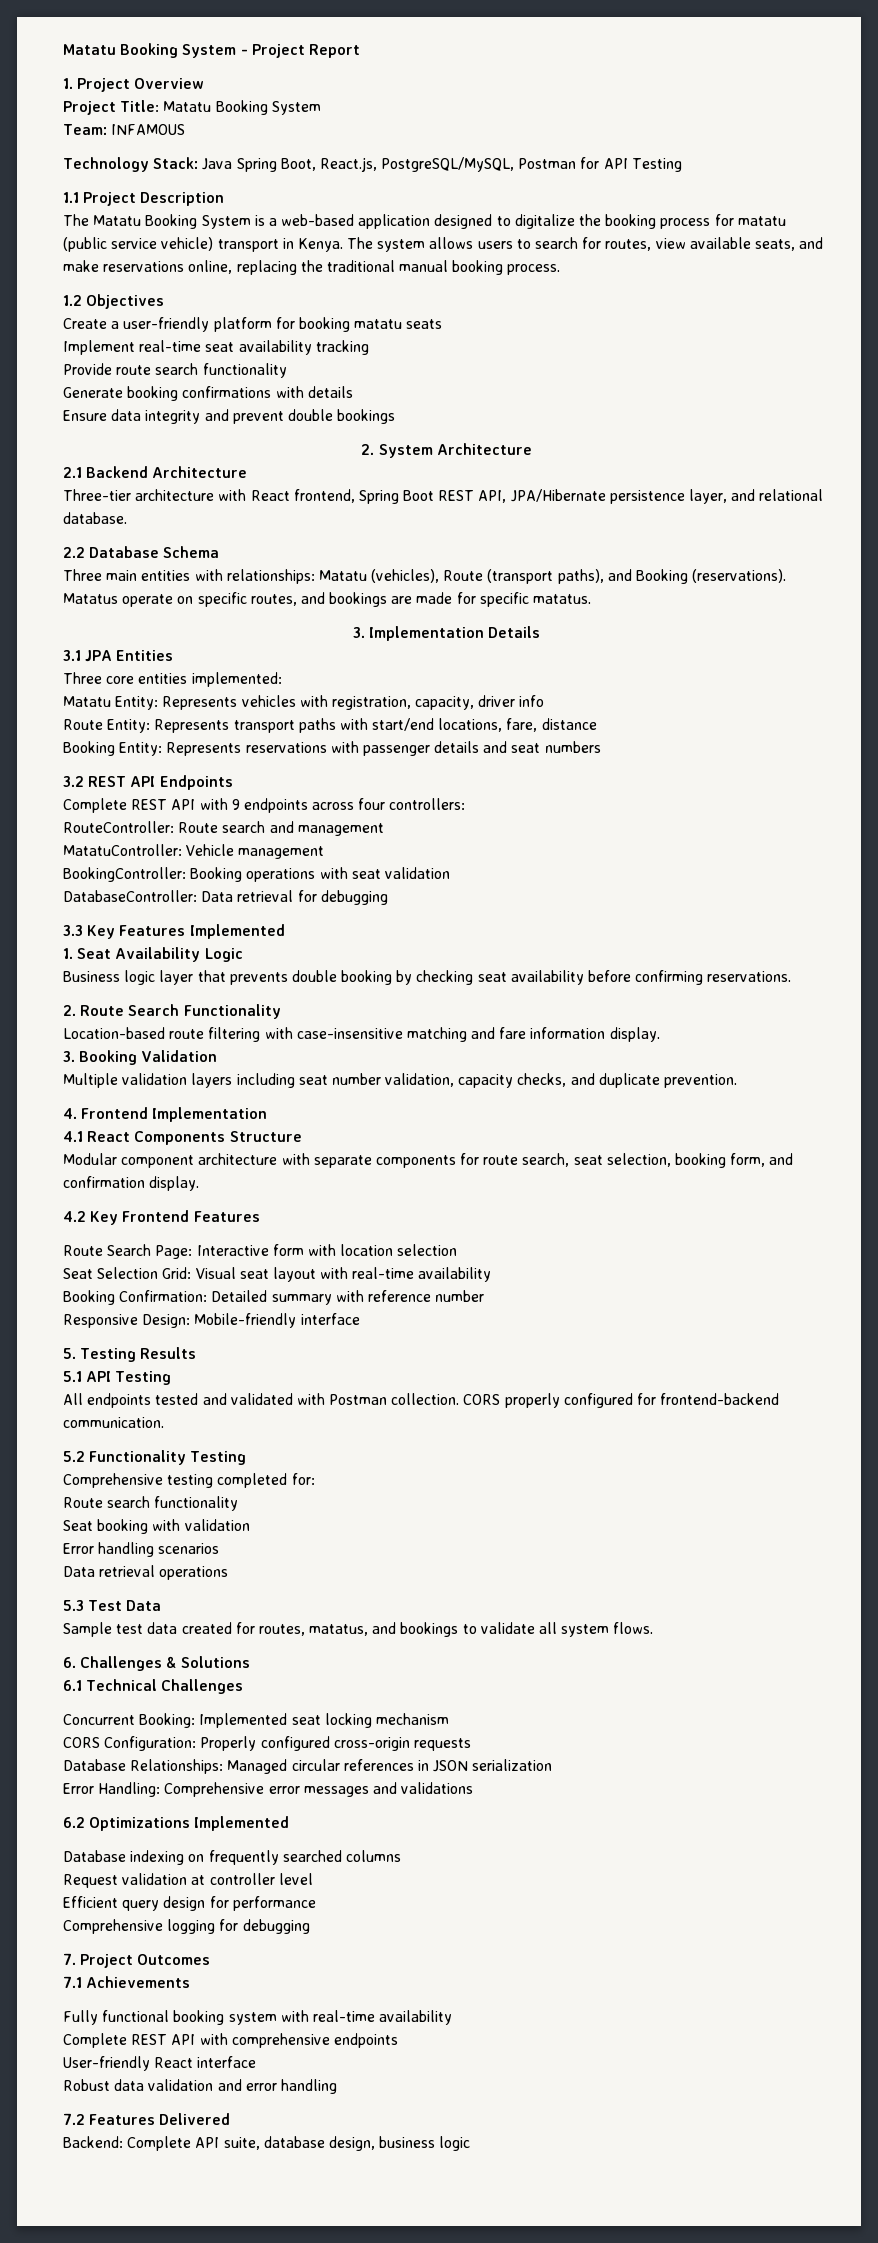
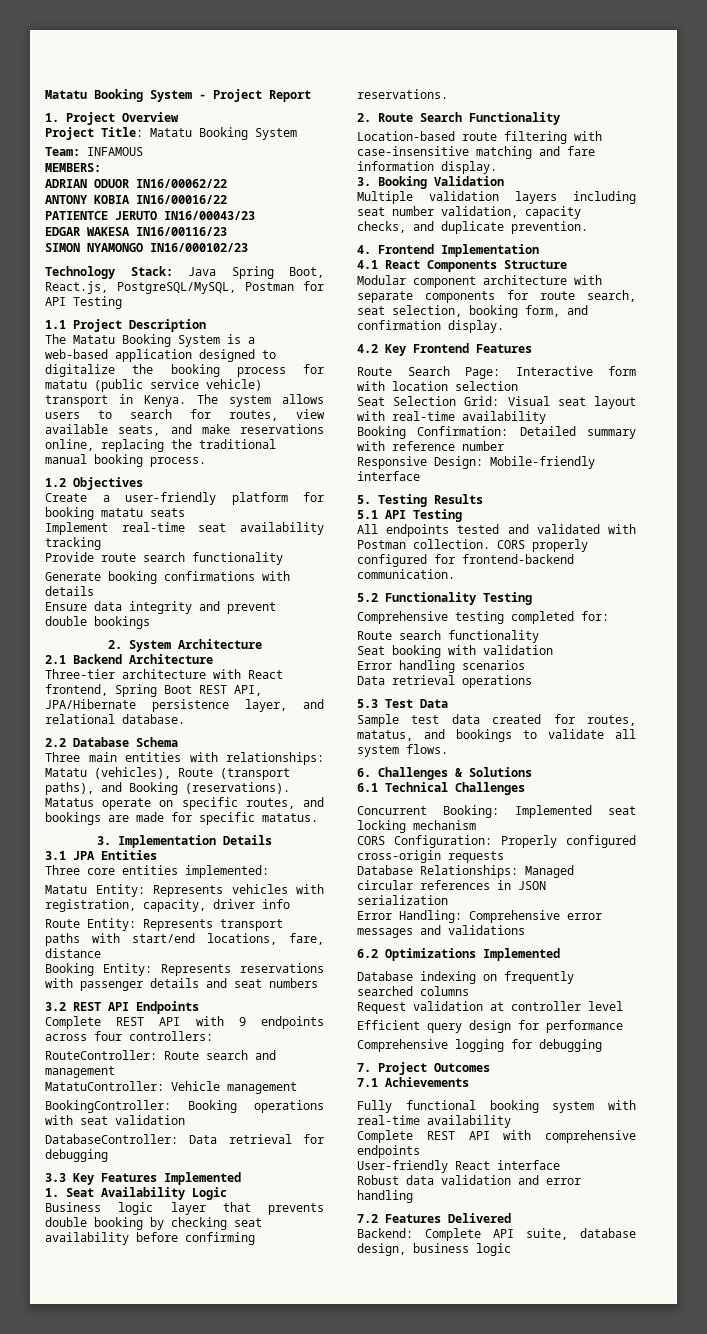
+ MEMBERS:
+ ADRIAN ODUOR IN16/00062/22
+ ANTONY KOBIA IN16/00016/22
+ PATIENTCE JERUTO IN16/00043/23
+ EDGAR WAKESA IN16/00116/23
+ SIMON NYAMONGO IN16/000102/23

